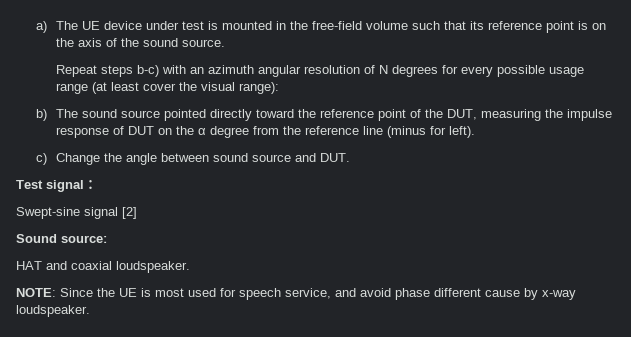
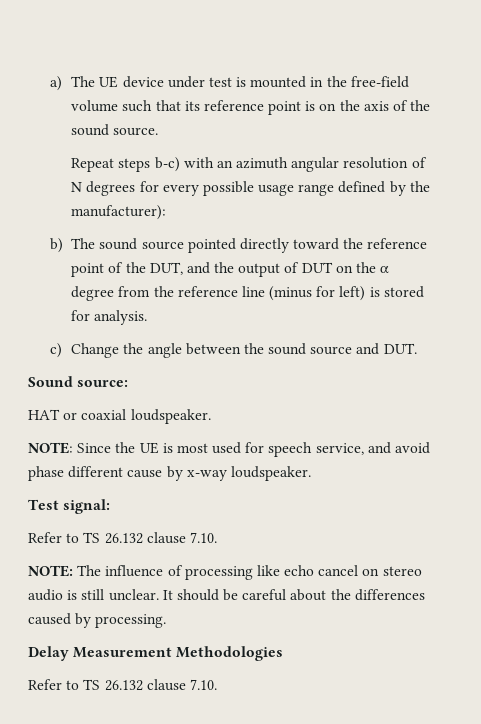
- Repeat steps b-c) with an azimuth angular resolution of N degrees for every possible usage range (at least cover the visual range):
+ Repeat steps b-c) with an azimuth angular resolution of N degrees for every possible usage range defined by the manufacturer):
- b) The sound source pointed directly toward the reference point of the DUT, measuring the impulse response of DUT on the α degree from the reference line (minus for left).
+ b) The sound source pointed directly toward the reference point of the DUT, and the output of DUT on the α degree from the reference line (minus for left) is stored for analysis.
- c) Change the angle between sound source and DUT.
+ c) Change the angle between the sound source and DUT.
- Test signal：
- Swept-sine signal [2]
- HAT and coaxial loudspeaker.
+ HAT or coaxial loudspeaker.
+ Test signal:
+ Refer to TS 26.132 clause 7.10.
+ NOTE: The influence of processing like echo cancel on stereo audio is still unclear. It should be careful about the differences caused by processing.
+ Delay Measurement Methodologies
+ Refer to TS 26.132 clause 7.10.

